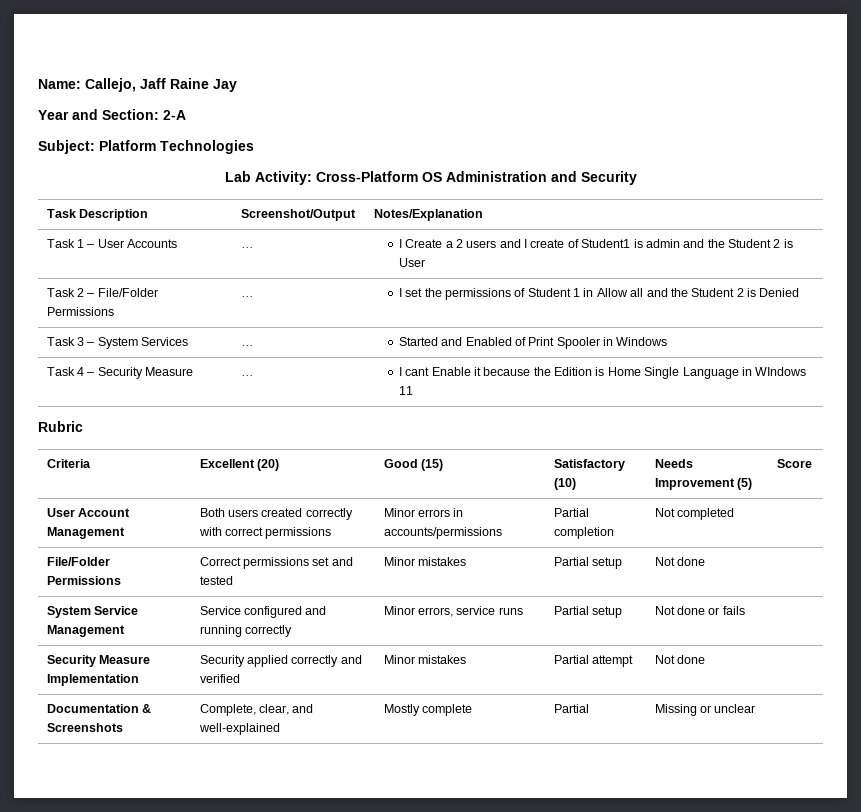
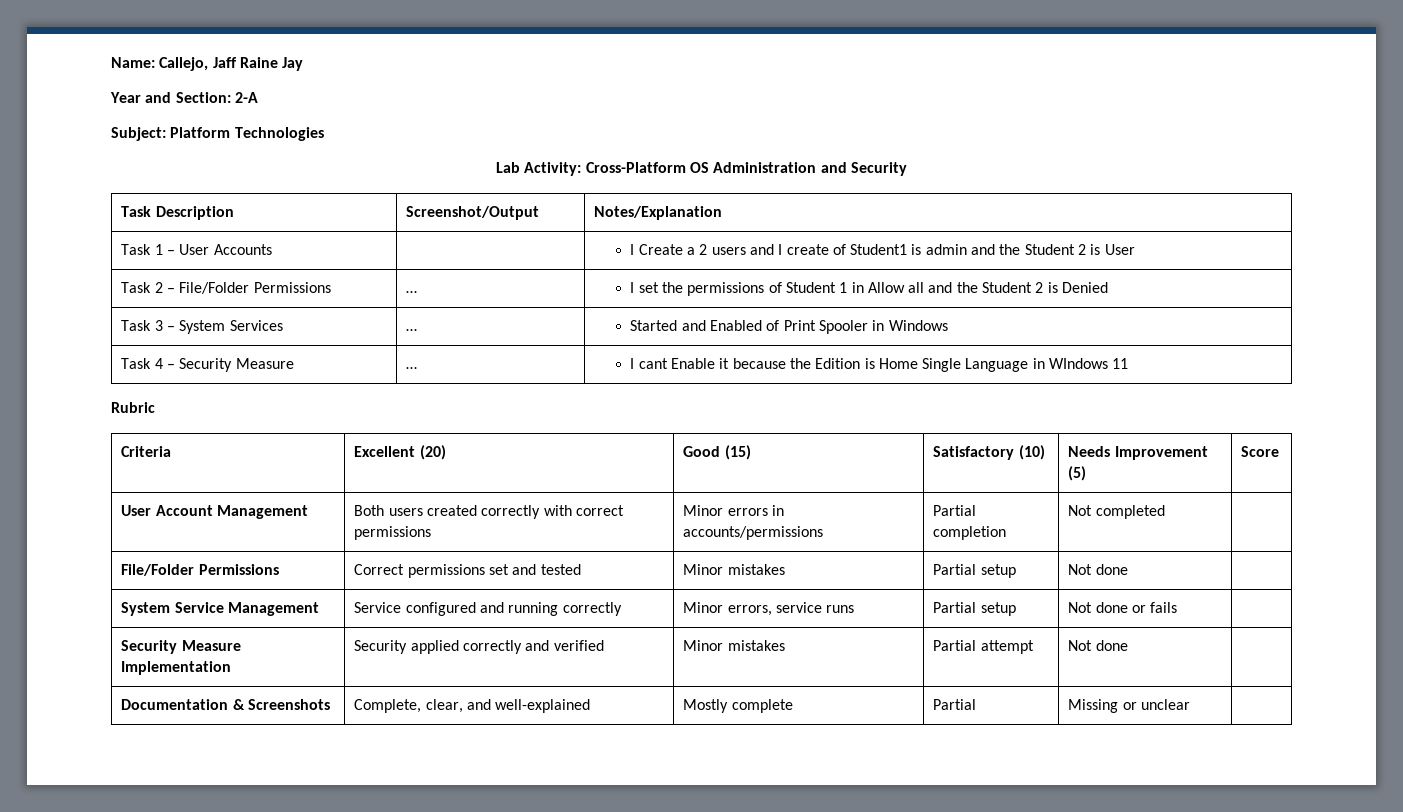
- Task 1 – User Accounts | … | I Create a 2 users and I create of Student1 is admin and the Student 2 is User
+ Task 1 – User Accounts | | I Create a 2 users and I create of Student1 is admin and the Student 2 is User

